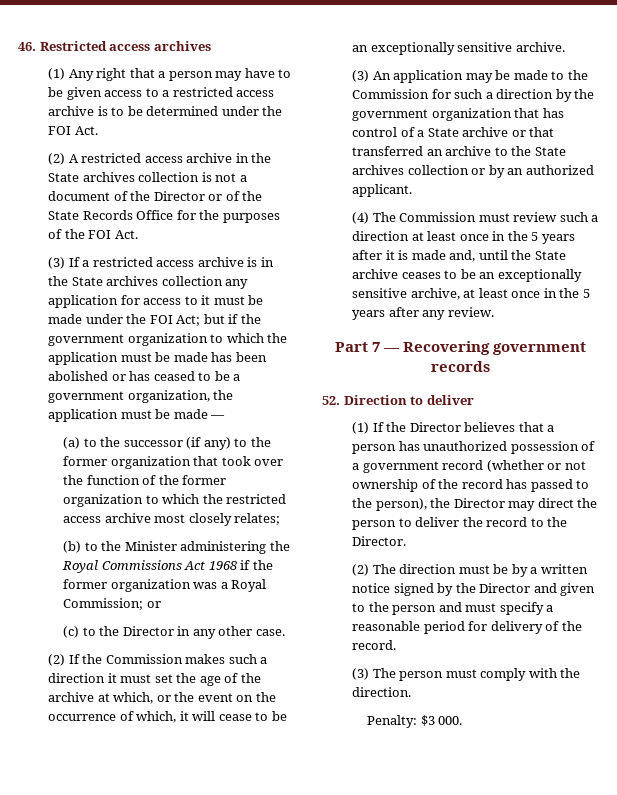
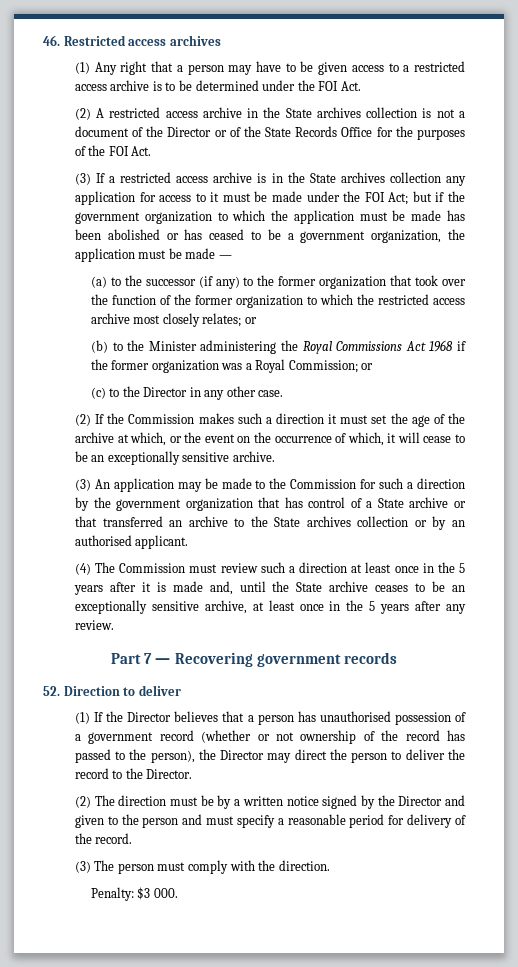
- (a) to the successor (if any) to the former organization that took over the function of the former organization to which the restricted access archive most closely relates;
+ (a) to the successor (if any) to the former organization that took over the function of the former organization to which the restricted access archive most closely relates; or
- (3) An application may be made to the Commission for such a direction by the government organization that has control of a State archive or that transferred an archive to the State archives collection or by an authorized applicant.
+ (3) An application may be made to the Commission for such a direction by the government organization that has control of a State archive or that transferred an archive to the State archives collection or by an authorised applicant.
- (1) If the Director believes that a person has unauthorized possession of a government record (whether or not ownership of the record has passed to the person), the Director may direct the person to deliver the record to the Director.
+ (1) If the Director believes that a person has unauthorised possession of a government record (whether or not ownership of the record has passed to the person), the Director may direct the person to deliver the record to the Director.

